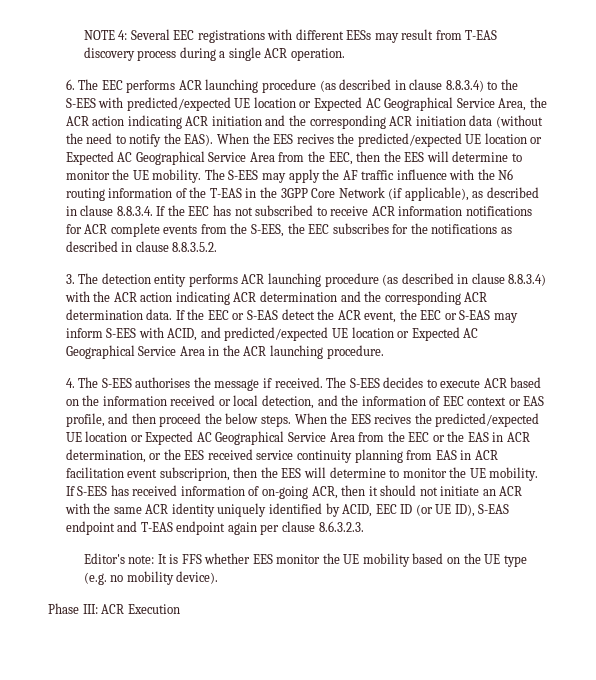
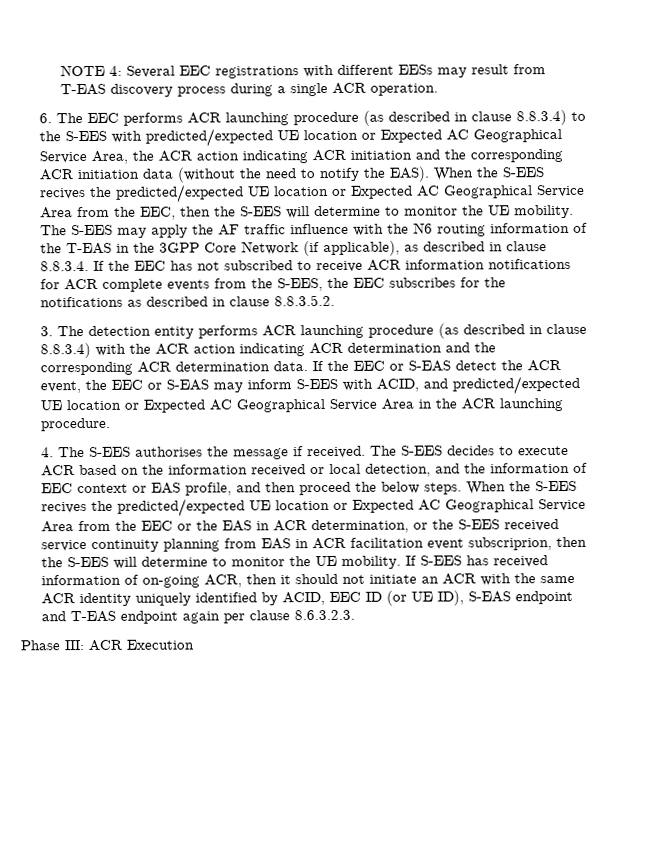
- When the EES recives the predicted/expected UE location or Expected AC Geographical Service Area from the EEC, then the EES will determine to monitor the UE mobility.
+ When the S-EES recives the predicted/expected UE location or Expected AC Geographical Service Area from the EEC, then the S-EES will determine to monitor the UE mobility.
- When the EES recives the predicted/expected UE location or Expected AC Geographical Service Area from the EEC or the EAS in ACR determination, or the EES received service continuity planning from EAS in ACR facilitation event subscriprion, then the EES will determine to monitor the UE mobility.
+ When the S-EES recives the predicted/expected UE location or Expected AC Geographical Service Area from the EEC or the EAS in ACR determination, or the S-EES received service continuity planning from EAS in ACR facilitation event subscriprion, then the S-EES will determine to monitor the UE mobility.
- Editor's note: It is FFS whether EES monitor the UE mobility based on the UE type (e.g. no mobility device).

